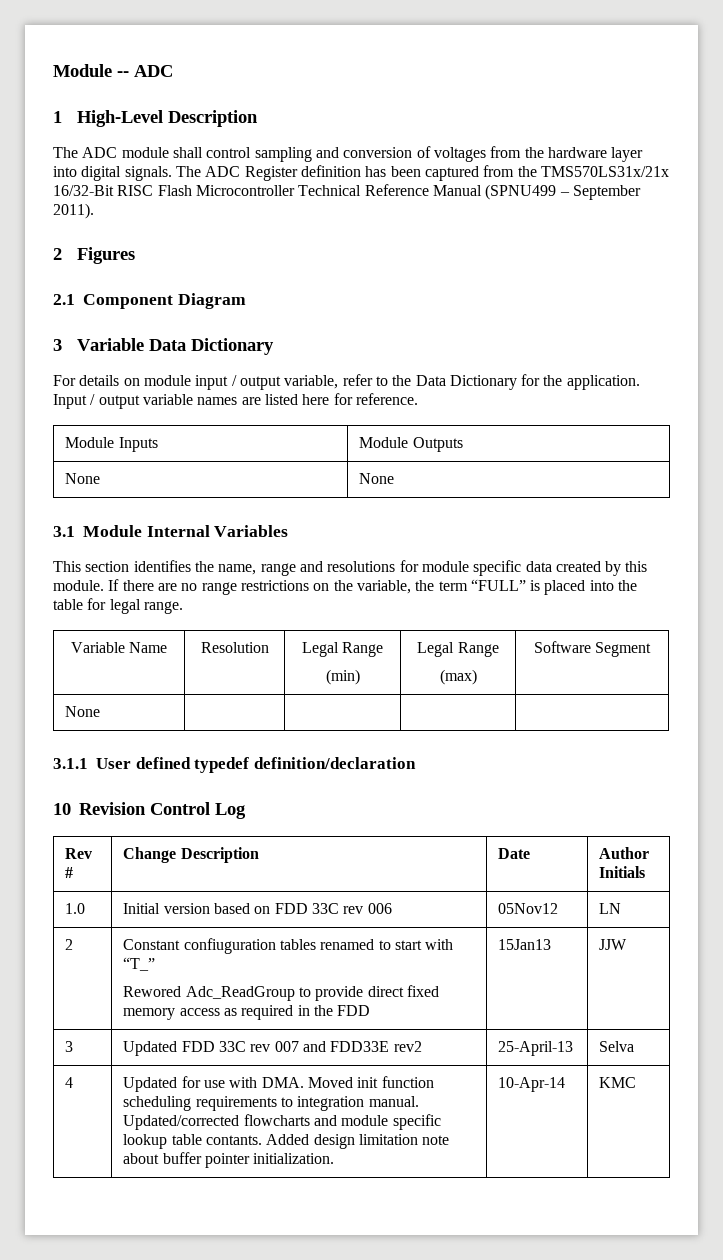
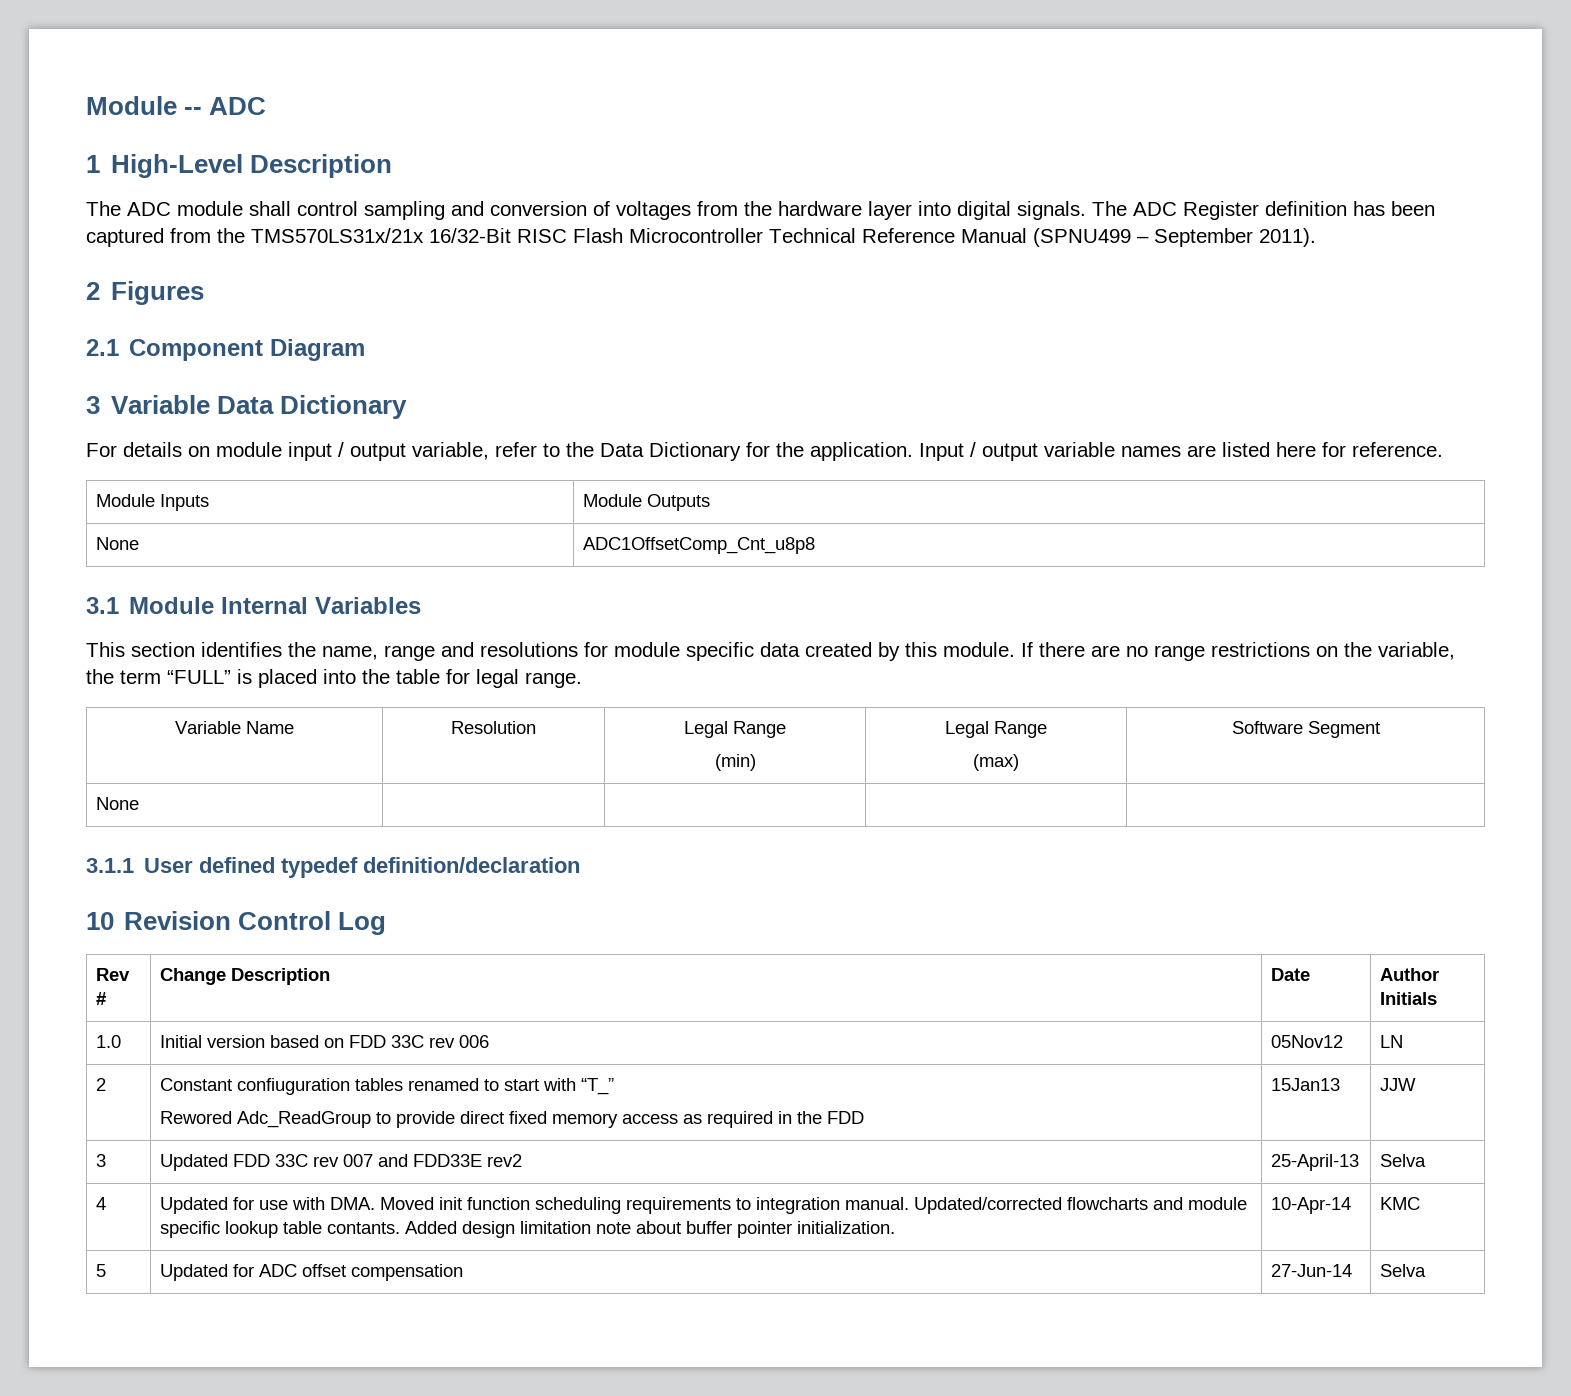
- None | None
+ None | ADC1OffsetComp_Cnt_u8p8
+ 5 | Updated for ADC offset compensation | 27-Jun-14 | Selva

